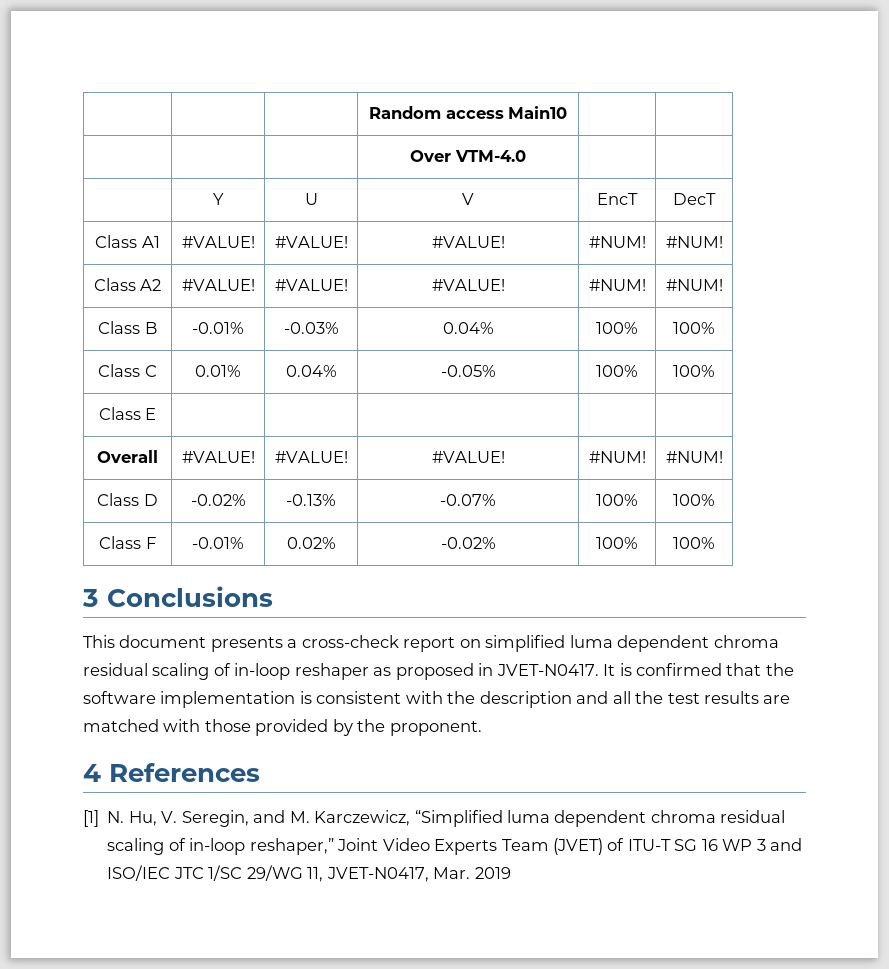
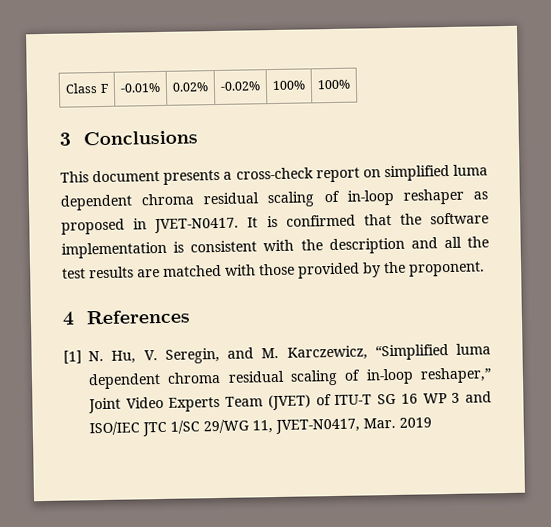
- | | | Random access Main10 | |
- | | | Over VTM-4.0 | |
- | Y | U | V | EncT | DecT
- Class A1 | #VALUE! | #VALUE! | #VALUE! | #NUM! | #NUM!
- Class A2 | #VALUE! | #VALUE! | #VALUE! | #NUM! | #NUM!
- Class B | -0.01% | -0.03% | 0.04% | 100% | 100%
- Class C | 0.01% | 0.04% | -0.05% | 100% | 100%
- Class E | | | | |
- Overall | #VALUE! | #VALUE! | #VALUE! | #NUM! | #NUM!
- Class D | -0.02% | -0.13% | -0.07% | 100% | 100%

